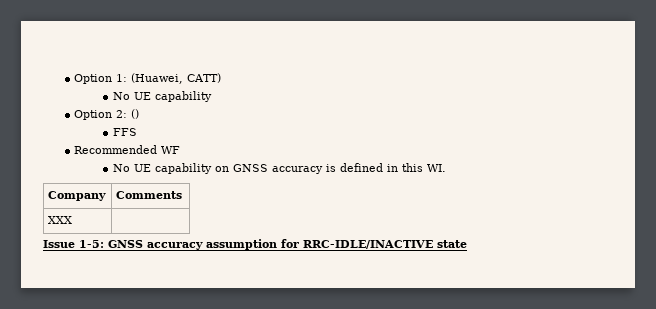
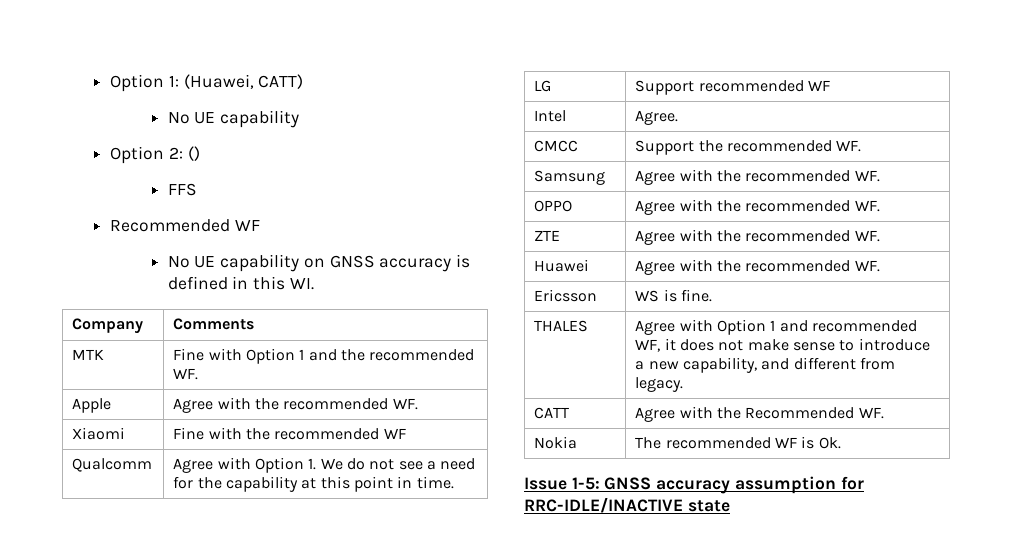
- XXX |
+ MTK | Fine with Option 1 and the recommended WF.
+ Apple | Agree with the recommended WF.
+ Xiaomi | Fine with the recommended WF
+ Qualcomm | Agree with Option 1. We do not see a need for the capability at this point in time.
+ LG | Support recommended WF
+ Intel | Agree.
+ CMCC | Support the recommended WF.
+ Samsung | Agree with the recommended WF.
+ OPPO | Agree with the recommended WF.
+ ZTE | Agree with the recommended WF.
+ Huawei | Agree with the recommended WF.
+ Ericsson | WS is fine.
+ THALES | Agree with Option 1 and recommended WF, it does not make sense to introduce a new capability, and different from legacy.
+ CATT | Agree with the Recommended WF.
+ Nokia | The recommended WF is Ok.

